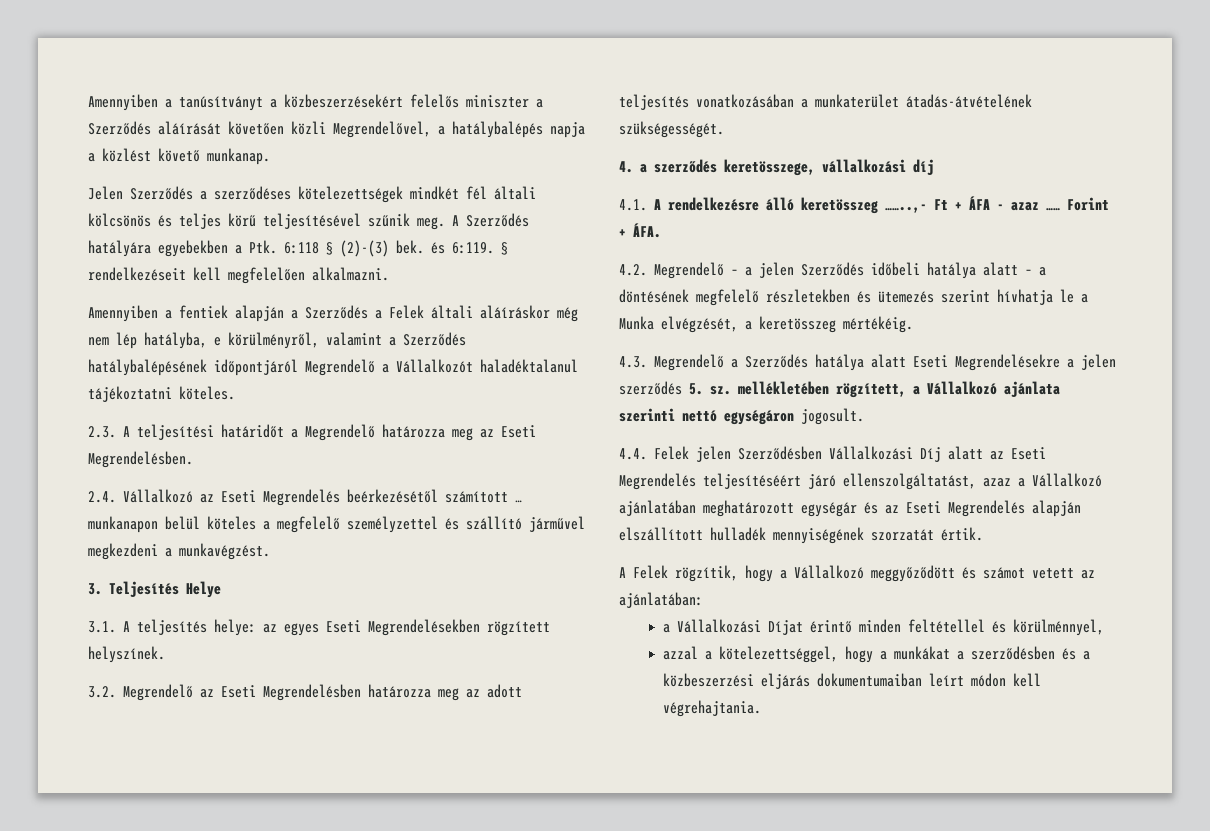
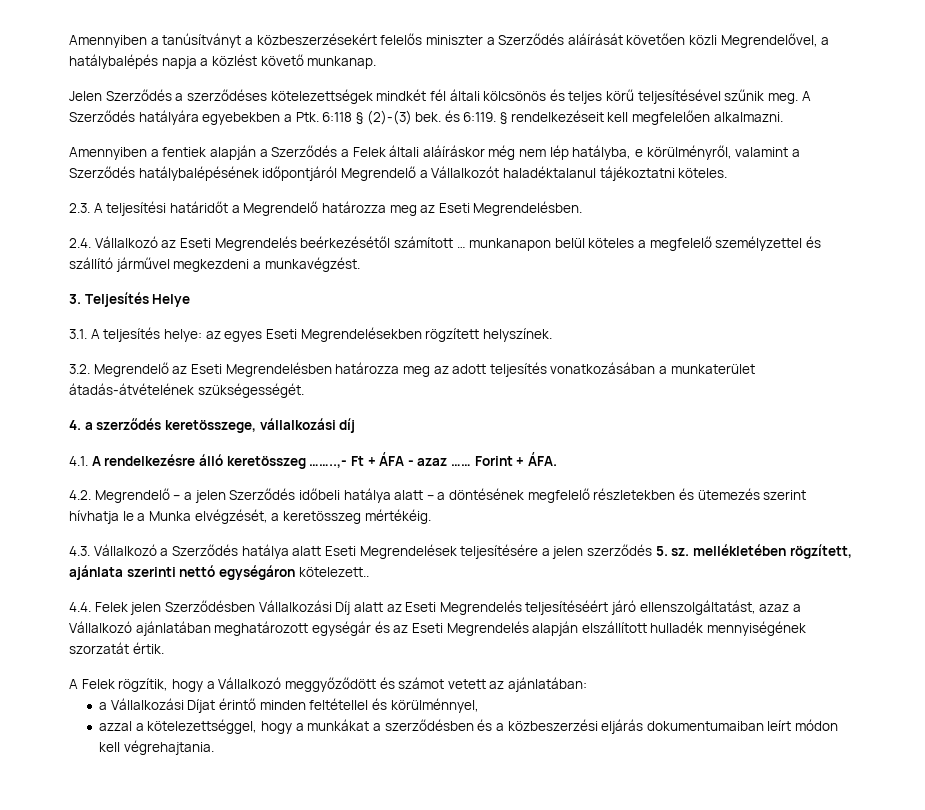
- 4.3. Megrendelő a Szerződés hatálya alatt Eseti Megrendelésekre a jelen szerződés 5. sz. mellékletében rögzített, a Vállalkozó ajánlata szerinti nettó egységáron jogosult.
+ 4.3. Vállalkozó a Szerződés hatálya alatt Eseti Megrendelések teljesítésére a jelen szerződés 5. sz. mellékletében rögzített, ajánlata szerinti nettó egységáron kötelezett..

